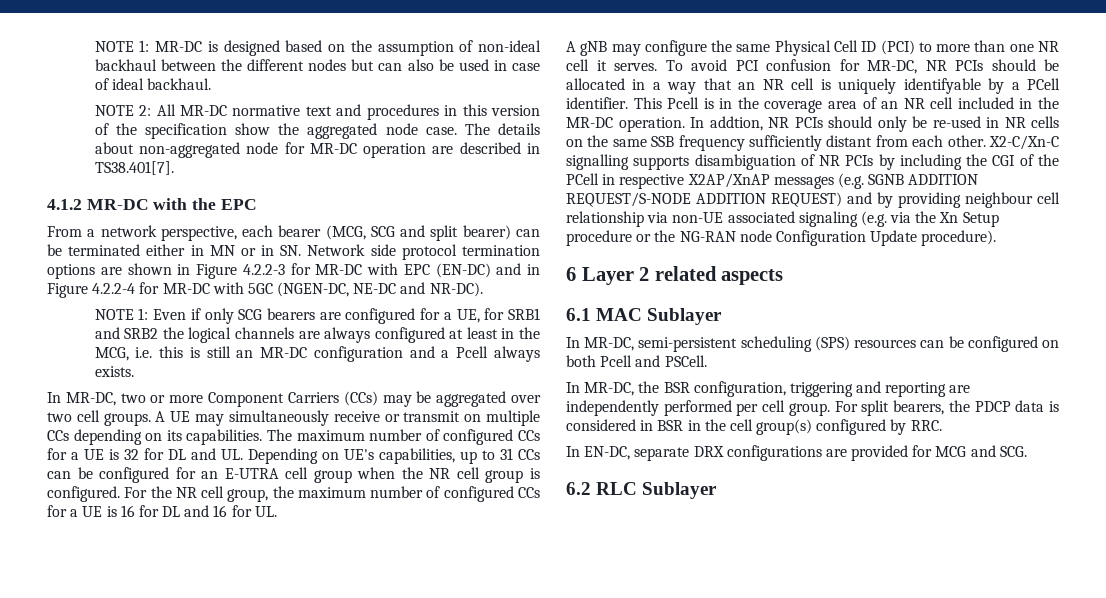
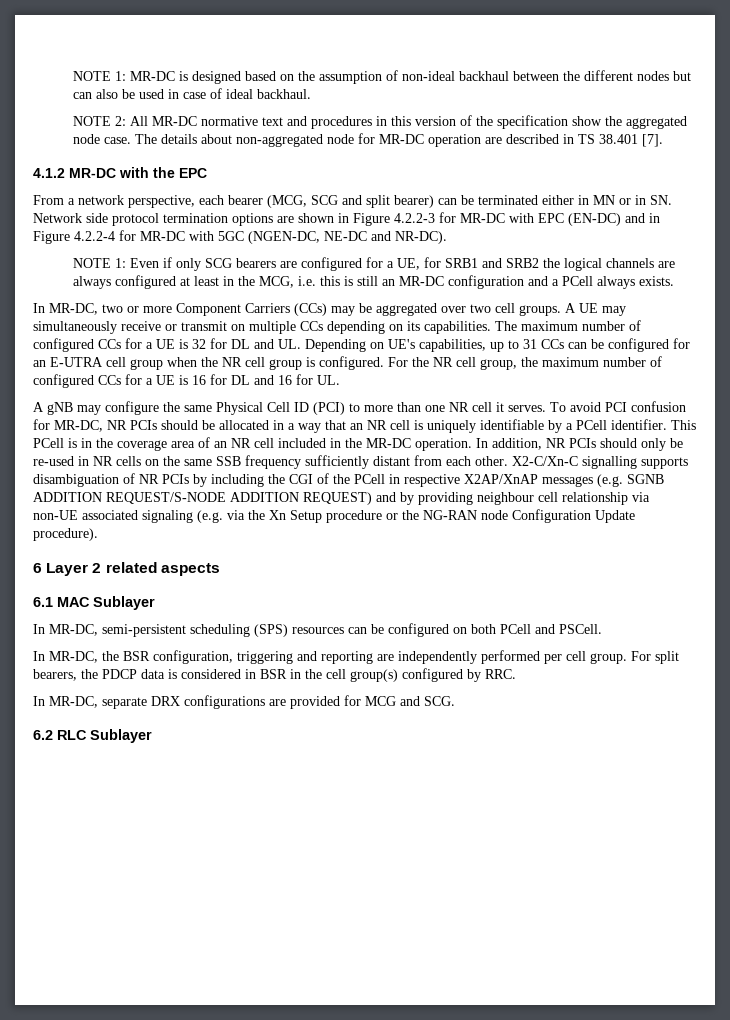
- The details about non-aggregated node for MR-DC operation are described in TS38.401[7].
+ The details about non-aggregated node for MR-DC operation are described in TS 38.401 [7].
- NOTE 1: Even if only SCG bearers are configured for a UE, for SRB1 and SRB2 the logical channels are always configured at least in the MCG, i.e. this is still an MR-DC configuration and a Pcell always exists.
+ NOTE 1: Even if only SCG bearers are configured for a UE, for SRB1 and SRB2 the logical channels are always configured at least in the MCG, i.e. this is still an MR-DC configuration and a PCell always exists.
- To avoid PCI confusion for MR-DC, NR PCIs should be allocated in a way that an NR cell is uniquely identifyable by a PCell identifier.
+ To avoid PCI confusion for MR-DC, NR PCIs should be allocated in a way that an NR cell is uniquely identifiable by a PCell identifier.
- This Pcell is in the coverage area of an NR cell included in the MR-DC operation.
+ This PCell is in the coverage area of an NR cell included in the MR-DC operation.
- In addtion, NR PCIs should only be re-used in NR cells on the same SSB frequency sufficiently distant from each other.
+ In addition, NR PCIs should only be re-used in NR cells on the same SSB frequency sufficiently distant from each other.
- In MR-DC, semi-persistent scheduling (SPS) resources can be configured on both Pcell and PSCell.
+ In MR-DC, semi-persistent scheduling (SPS) resources can be configured on both PCell and PSCell.
- In EN-DC, separate DRX configurations are provided for MCG and SCG.
+ In MR-DC, separate DRX configurations are provided for MCG and SCG.

